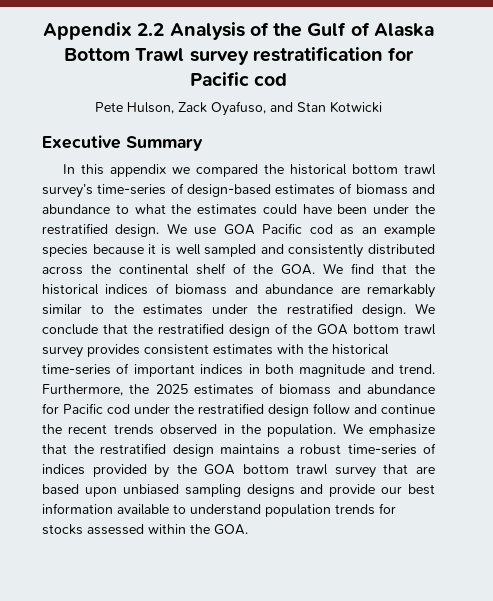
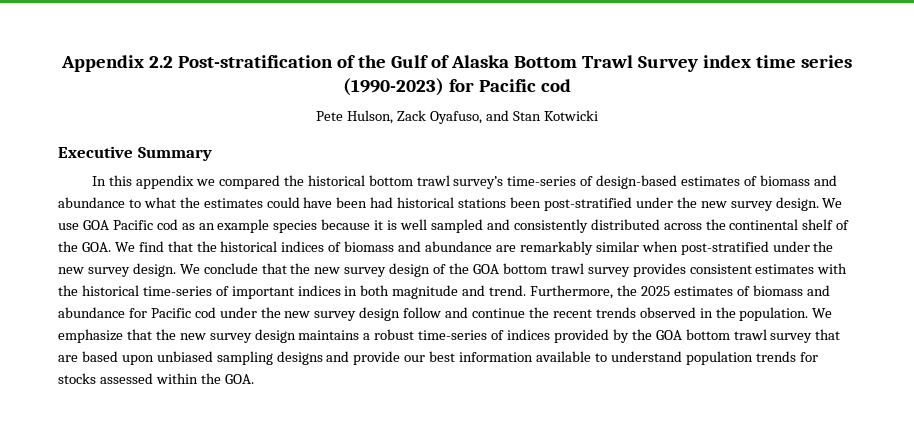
- Appendix 2.2 Analysis of the Gulf of Alaska Bottom Trawl survey restratification for Pacific cod
+ Appendix 2.2 Post-stratification of the Gulf of Alaska Bottom Trawl Survey index time series (1990-2023) for Pacific cod
- In this appendix we compared the historical bottom trawl survey’s time-series of design-based estimates of biomass and abundance to what the estimates could have been under the restratified design.
+ In this appendix we compared the historical bottom trawl survey’s time-series of design-based estimates of biomass and abundance to what the estimates could have been had historical stations been post-stratified under the new survey design.
- We use GOA Pacific cod as an example species because it is well sampled and consistently distributed across the continental shelf of the GOA. We find that the historical indices of biomass and abundance are remarkably similar to the estimates under the restratified design.
+ We use GOA Pacific cod as an example species because it is well sampled and consistently distributed across the continental shelf of the GOA. We find that the historical indices of biomass and abundance are remarkably similar when post-stratified under the new survey design.
- We conclude that the restratified design of the GOA bottom trawl survey provides consistent estimates with the historical time-series of important indices in both magnitude and trend.
+ We conclude that the new survey design of the GOA bottom trawl survey provides consistent estimates with the historical time-series of important indices in both magnitude and trend.
- Furthermore, the 2025 estimates of biomass and abundance for Pacific cod under the restratified design follow and continue the recent trends observed in the population.
+ Furthermore, the 2025 estimates of biomass and abundance for Pacific cod under the new survey design follow and continue the recent trends observed in the population.
- We emphasize that the restratified design maintains a robust time-series of indices provided by the GOA bottom trawl survey that are based upon unbiased sampling designs and provide our best information available to understand population trends for stocks assessed within the GOA.
+ We emphasize that the new survey design maintains a robust time-series of indices provided by the GOA bottom trawl survey that are based upon unbiased sampling designs and provide our best information available to understand population trends for stocks assessed within the GOA.

